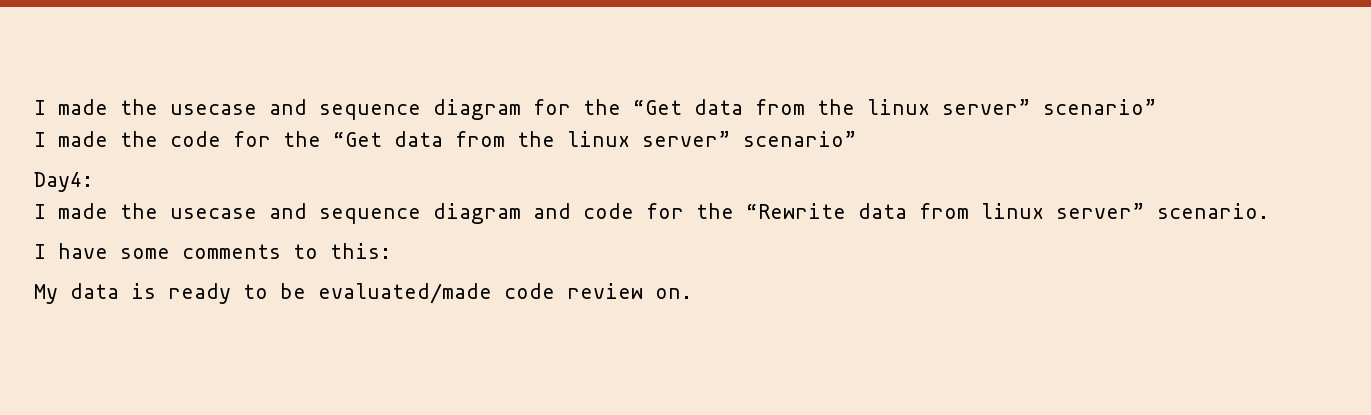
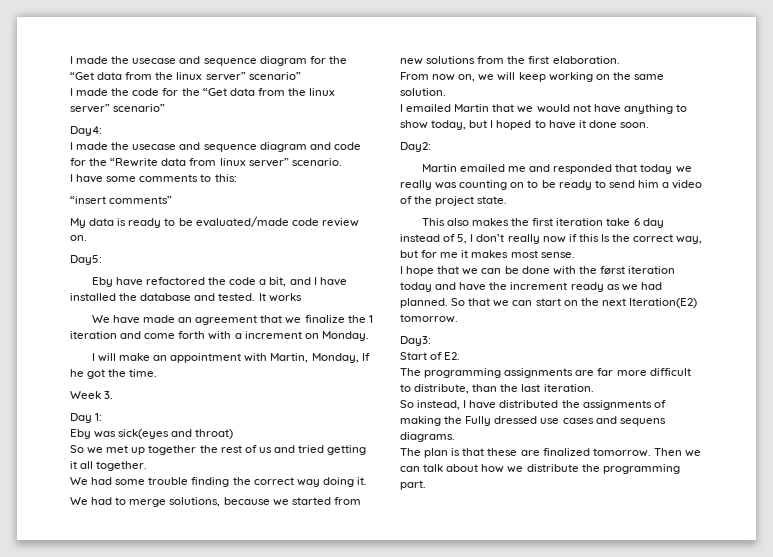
+ “insert comments”
+ Day5:
+ Eby have refactored the code a bit, and I have installed the database and tested. It works
+ We have made an agreement that we finalize the 1 iteration and come forth with a increment on Monday.
+ I will make an appointment with Martin, Monday, If he got the time.
+ Week 3.
+ Day 1:
+ Eby was sick(eyes and throat)
+ So we met up together the rest of us and tried getting it all together.
+ We had some trouble finding the correct way doing it.
+ We had to merge solutions, because we started from new solutions from the first elaboration.
+ From now on, we will keep working on the same solution.
+ I emailed Martin that we would not have anything to show today, but I hoped to have it done soon.
+ Day2:
+ Martin emailed me and responded that today we really was counting on to be ready to send him a video of the project state.
+ This also makes the first iteration take 6 day instead of 5, I don’t really now if this Is the correct way, but for me it makes most sense.
+ I hope that we can be done with the først iteration today and have the increment ready as we had planned. So that we can start on the next Iteration(E2) tomorrow.
+ Day3:
+ Start of E2.
+ The programming assignments are far more difficult to distribute, than the last iteration.
+ So instead, I have distributed the assignments of making the Fully dressed use cases and sequens diagrams.
+ The plan is that these are finalized tomorrow. Then we can talk about how we distribute the programming part.

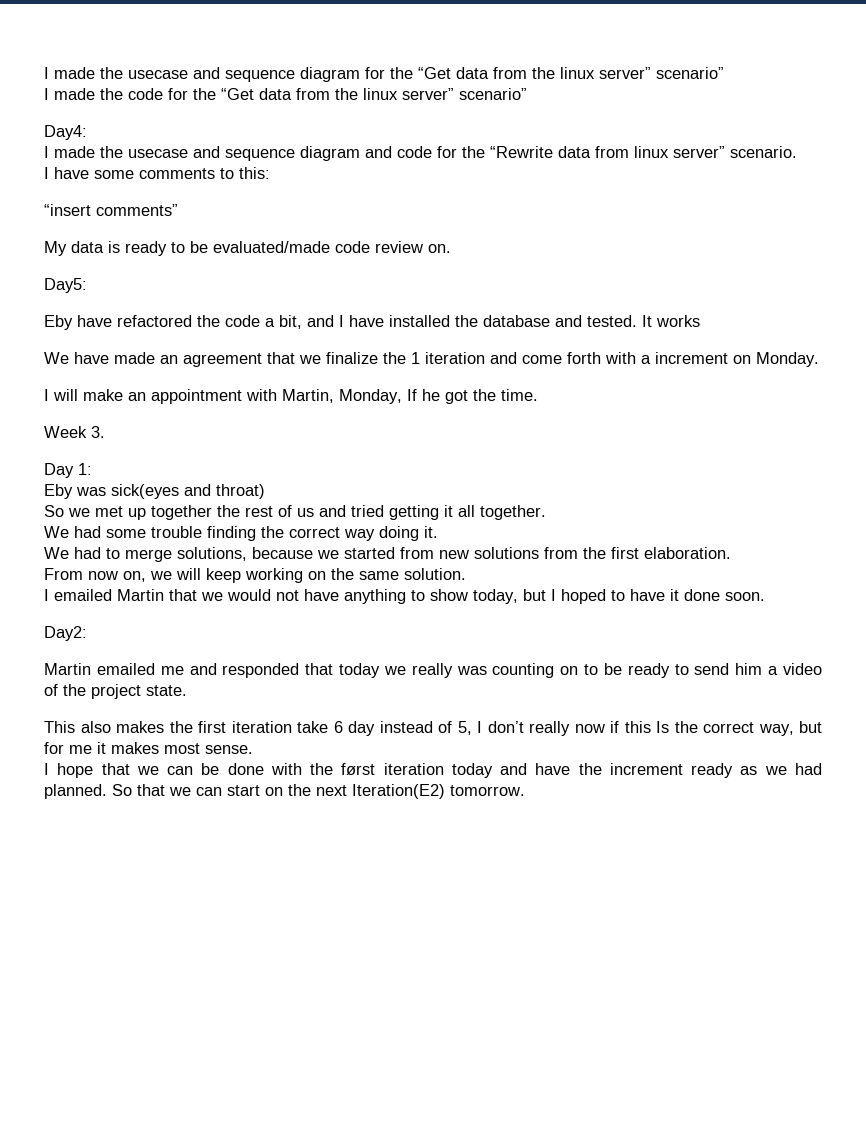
- Day3:
- Start of E2.
- The programming assignments are far more difficult to distribute, than the last iteration.
- So instead, I have distributed the assignments of making the Fully dressed use cases and sequens diagrams.
- The plan is that these are finalized tomorrow. Then we can talk about how we distribute the programming part.

